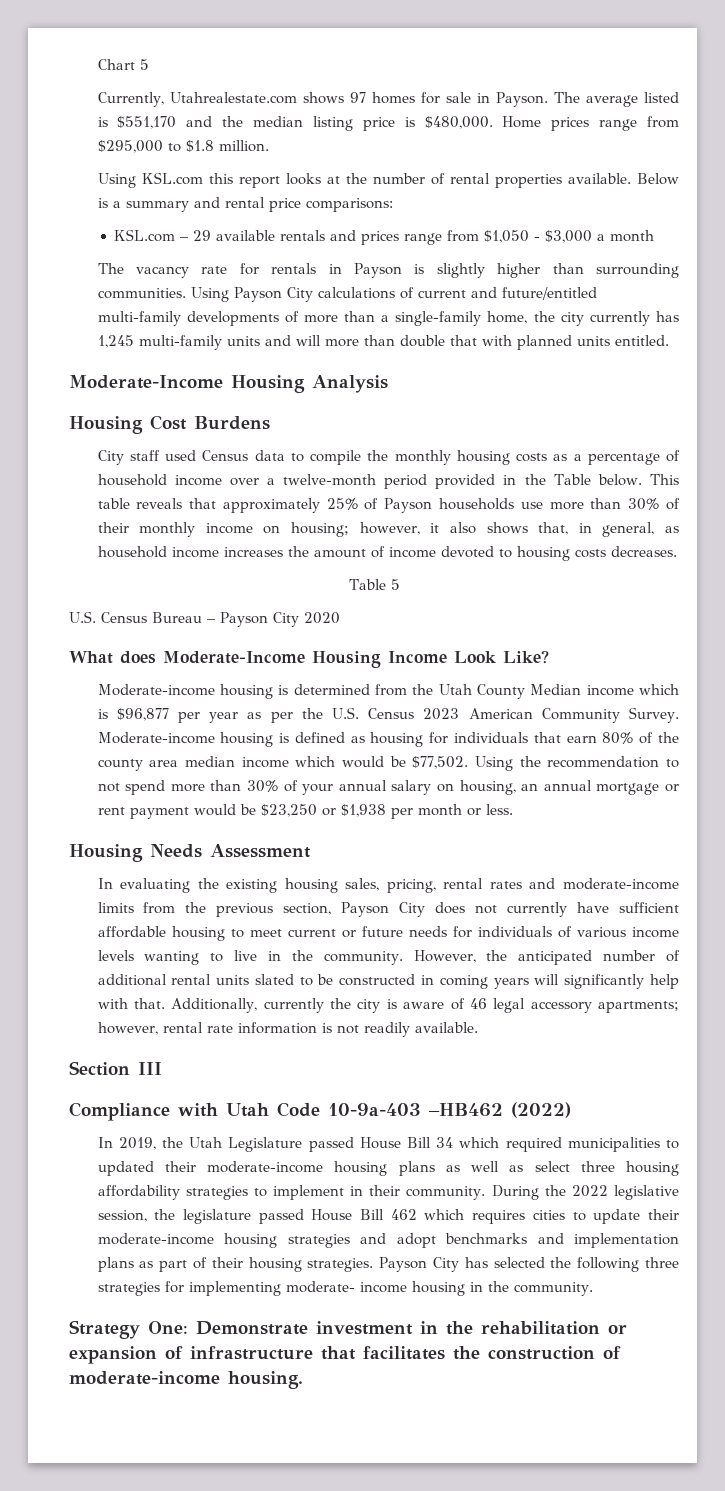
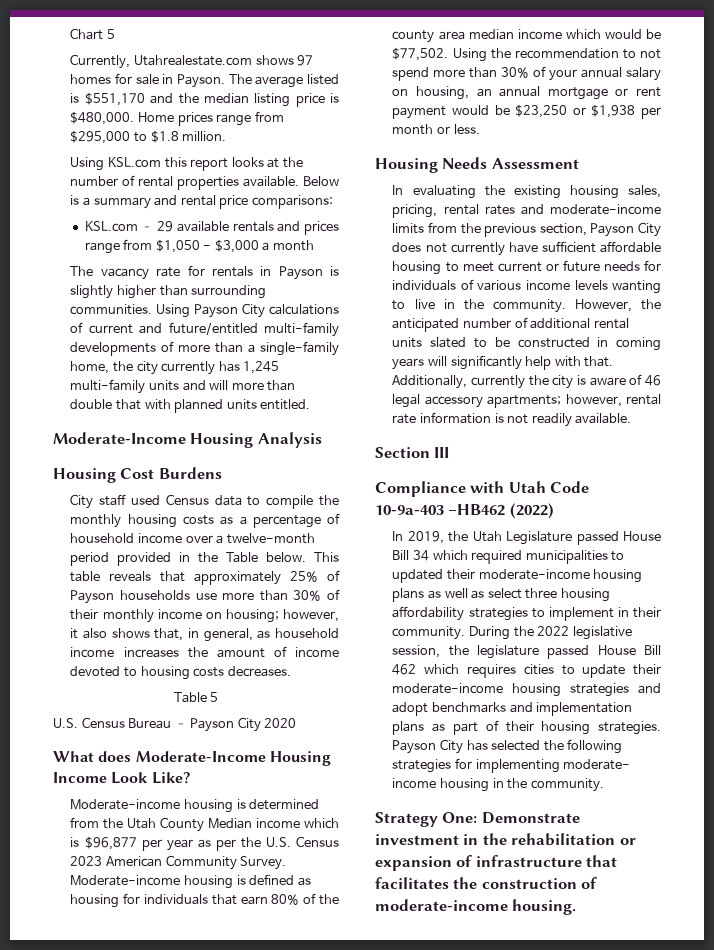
- Payson City has selected the following three strategies for implementing moderate- income housing in the community.
+ Payson City has selected the following strategies for implementing moderate- income housing in the community.

